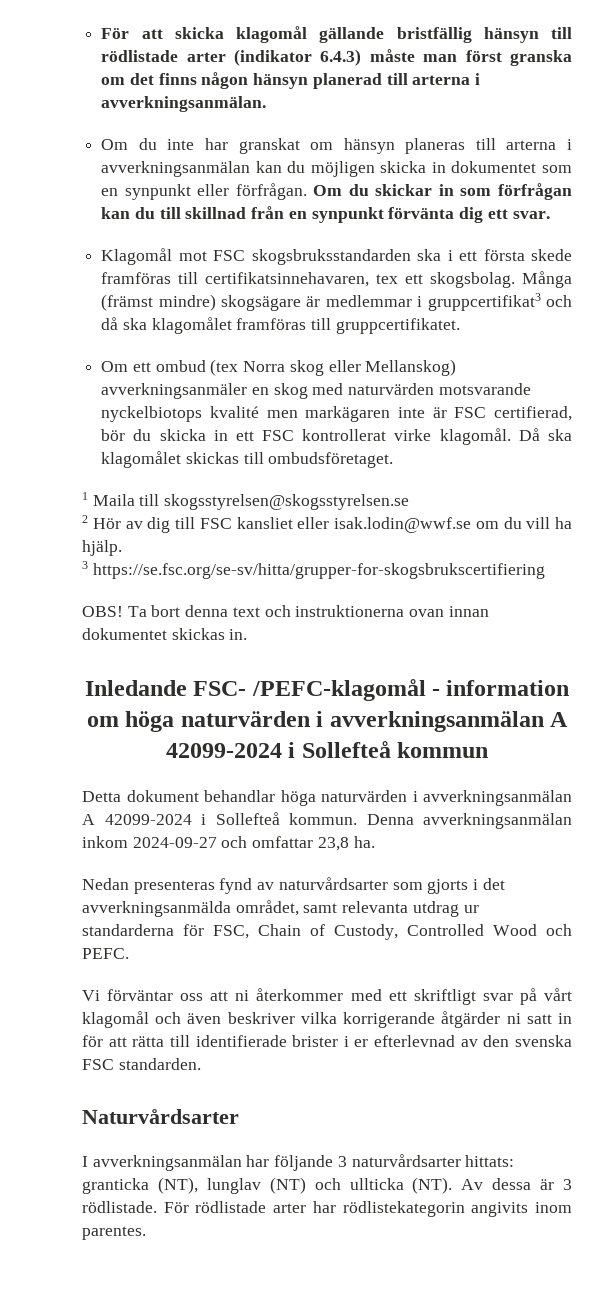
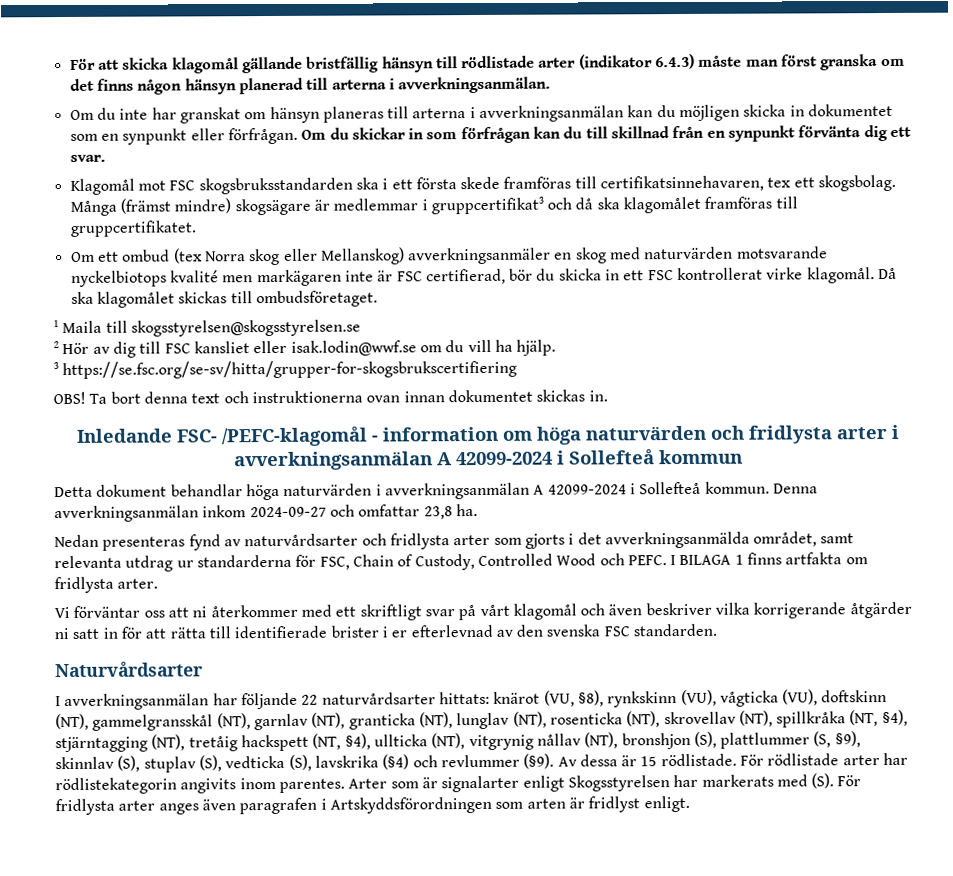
- Inledande FSC- /PEFC-klagomål - information om höga naturvärden i avverkningsanmälan A 42099-2024 i Sollefteå kommun
+ Inledande FSC- /PEFC-klagomål - information om höga naturvärden och fridlysta arter i avverkningsanmälan A 42099-2024 i Sollefteå kommun
- Nedan presenteras fynd av naturvårdsarter som gjorts i det avverkningsanmälda området, samt relevanta utdrag ur standarderna för FSC, Chain of Custody, Controlled Wood och PEFC.
+ Nedan presenteras fynd av naturvårdsarter och fridlysta arter som gjorts i det avverkningsanmälda området, samt relevanta utdrag ur standarderna för FSC, Chain of Custody, Controlled Wood och PEFC. I BILAGA 1 finns artfakta om fridlysta arter.
- I avverkningsanmälan har följande 3 naturvårdsarter hittats: granticka (NT), lunglav (NT) och ullticka (NT). Av dessa är 3 rödlistade.
+ I avverkningsanmälan har följande 22 naturvårdsarter hittats: knärot (VU, §8), rynkskinn (VU), vågticka (VU), doftskinn (NT), gammelgransskål (NT), garnlav (NT), granticka (NT), lunglav (NT), rosenticka (NT), skrovellav (NT), spillkråka (NT, §4), stjärntagging (NT), tretåig hackspett (NT, §4), ullticka (NT), vitgrynig nållav (NT), bronshjon (S), plattlummer (S, §9), skinnlav (S), stuplav (S), vedticka (S), lavskrika (§4) och revlummer (§9). Av dessa är 15 rödlistade.
+ Arter som är signalarter enligt Skogsstyrelsen har markerats med (S). För fridlysta arter anges även paragrafen i Artskyddsförordningen som arten är fridlyst enligt.

